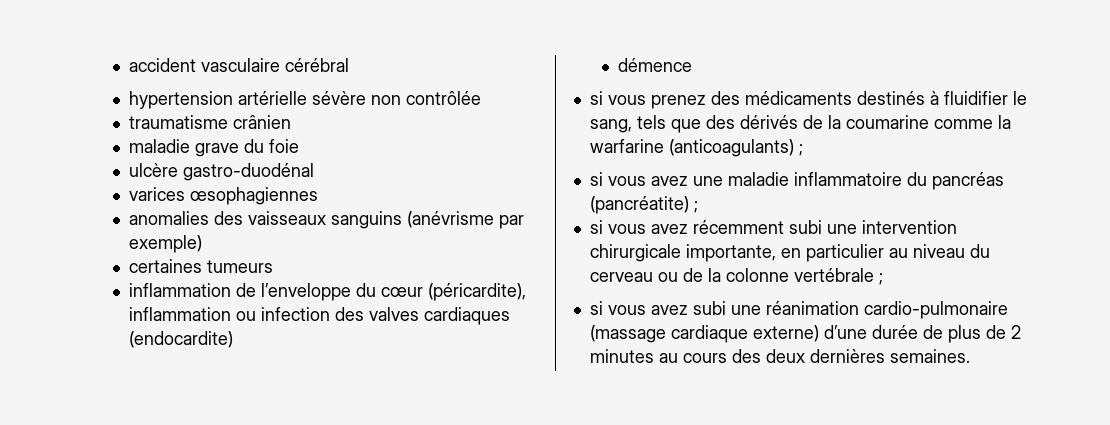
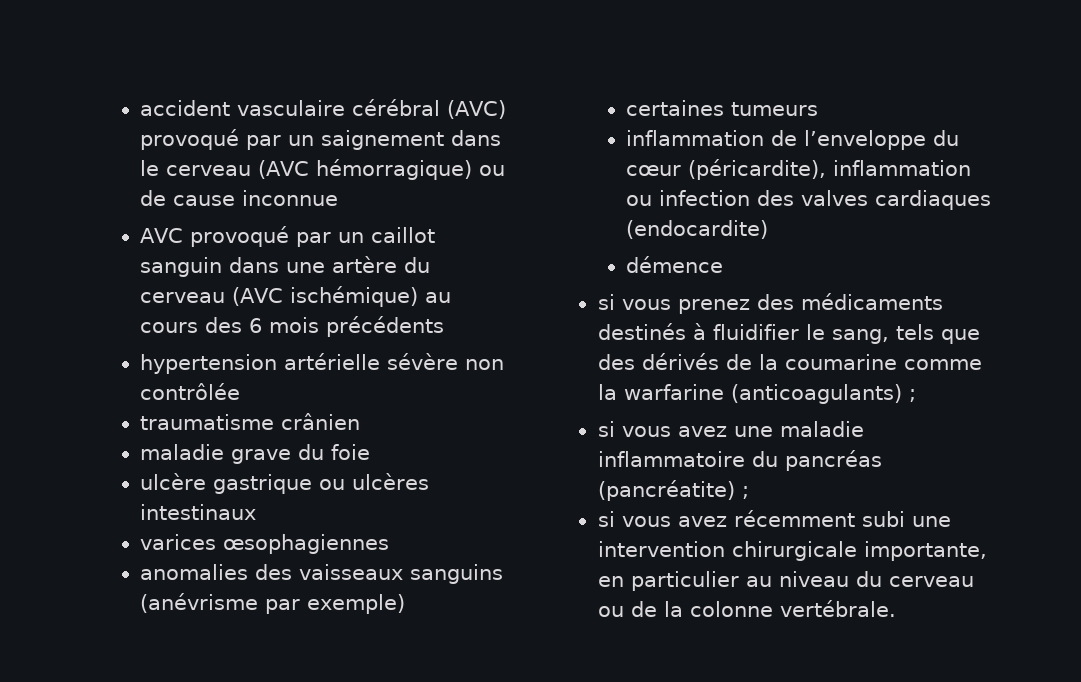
- accident vasculaire cérébral
+ accident vasculaire cérébral (AVC) provoqué par un saignement dans le cerveau (AVC hémorragique) ou de cause inconnue
+ AVC provoqué par un caillot sanguin dans une artère du cerveau (AVC ischémique) au cours des 6 mois précédents
- ulcère gastro-duodénal
+ ulcère gastrique ou ulcères intestinaux
- si vous avez récemment subi une intervention chirurgicale importante, en particulier au niveau du cerveau ou de la colonne vertébrale ;
- si vous avez subi une réanimation cardio-pulmonaire (massage cardiaque externe) d’une durée de plus de 2 minutes au cours des deux dernières semaines.
+ si vous avez récemment subi une intervention chirurgicale importante, en particulier au niveau du cerveau ou de la colonne vertébrale.

